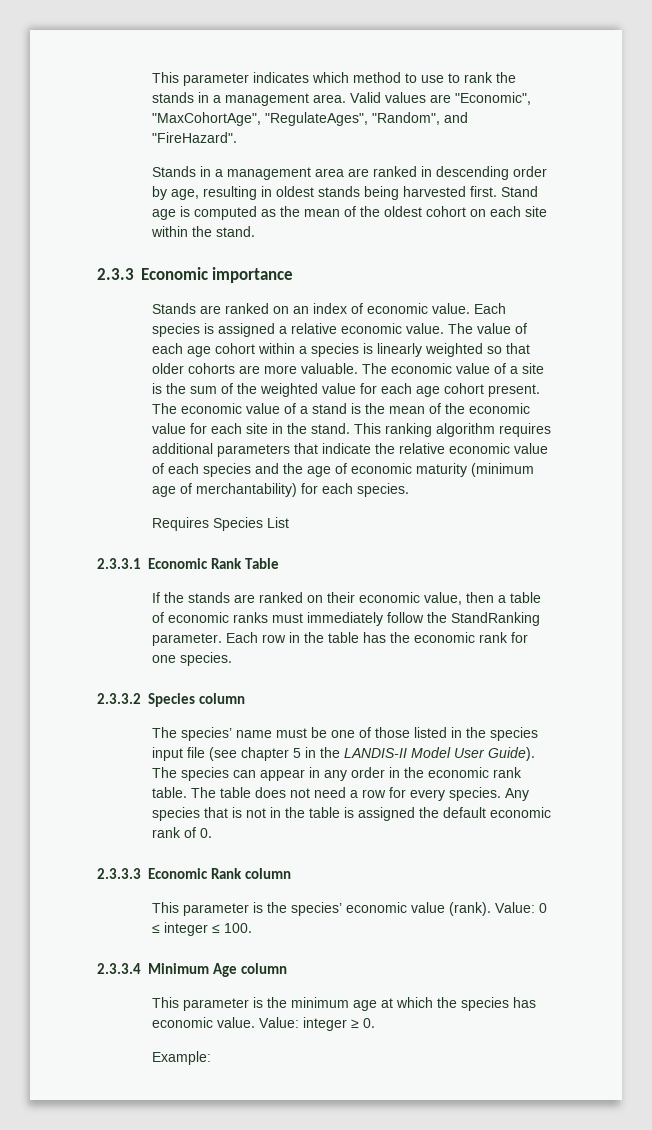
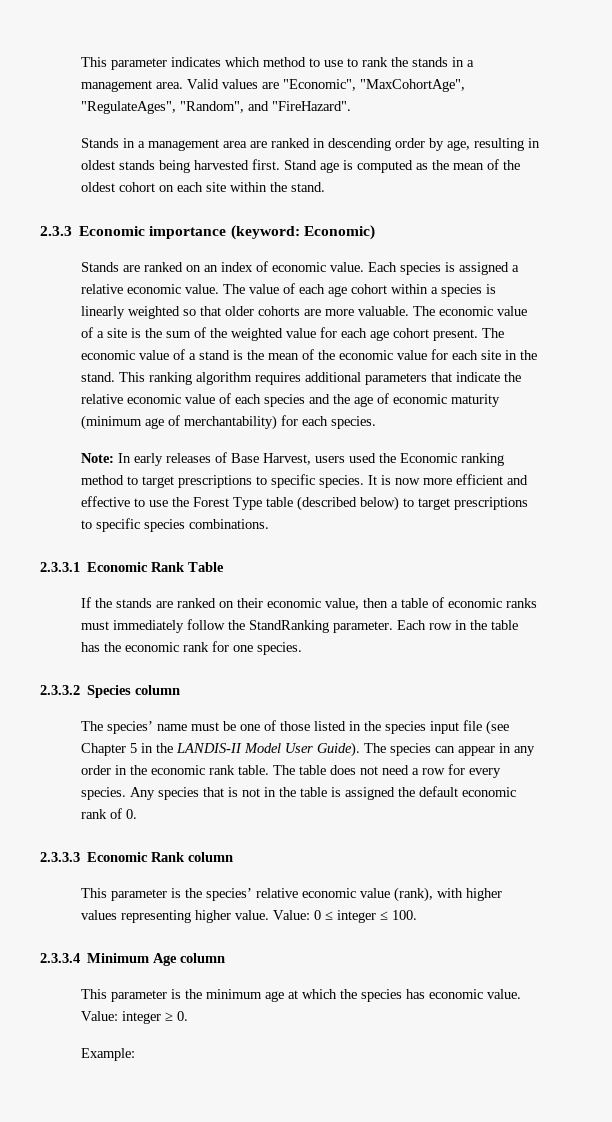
- 2.3.3 Economic importance
+ 2.3.3 Economic importance (keyword: Economic)
- Requires Species List
+ Note: In early releases of Base Harvest, users used the Economic ranking method to target prescriptions to specific species. It is now more efficient and effective to use the Forest Type table (described below) to target prescriptions to specific species combinations.
- The species’ name must be one of those listed in the species input file (see chapter 5 in the LANDIS-II Model User Guide).
+ The species’ name must be one of those listed in the species input file (see Chapter 5 in the LANDIS-II Model User Guide).
- This parameter is the species’ economic value (rank).
+ This parameter is the species’ relative economic value (rank), with higher values representing higher value.

